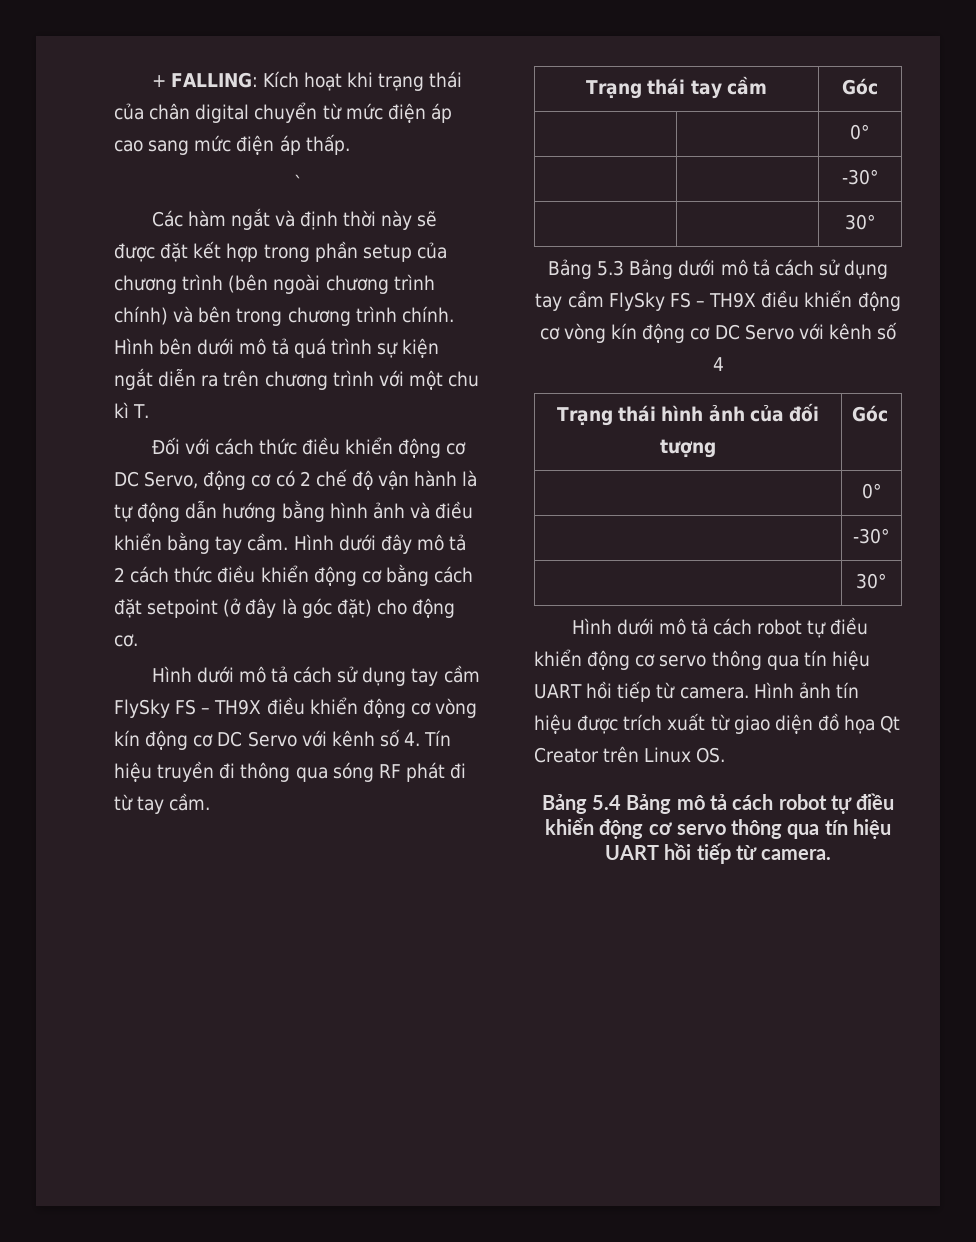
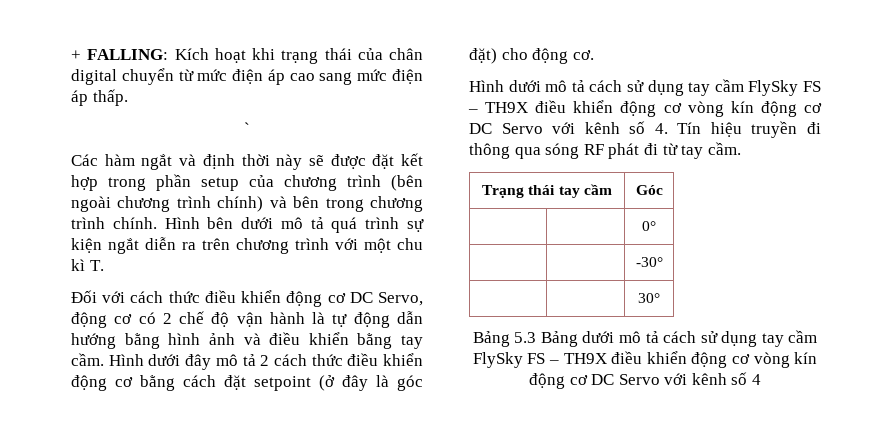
- Trạng thái hình ảnh của đối tượng | Góc
- | 0°
- | -30°
- | 30°
- Hình dưới mô tả cách robot tự điều khiển động cơ servo thông qua tín hiệu UART hồi tiếp từ camera. Hình ảnh tín hiệu được trích xuất từ giao diện đồ họa Qt Creator trên Linux OS.
- Bảng 5.4 Bảng mô tả cách robot tự điều khiển động cơ servo thông qua tín hiệu UART hồi tiếp từ camera.

